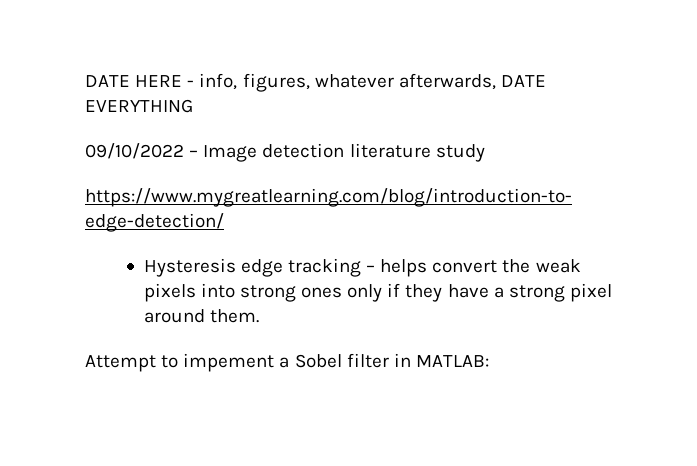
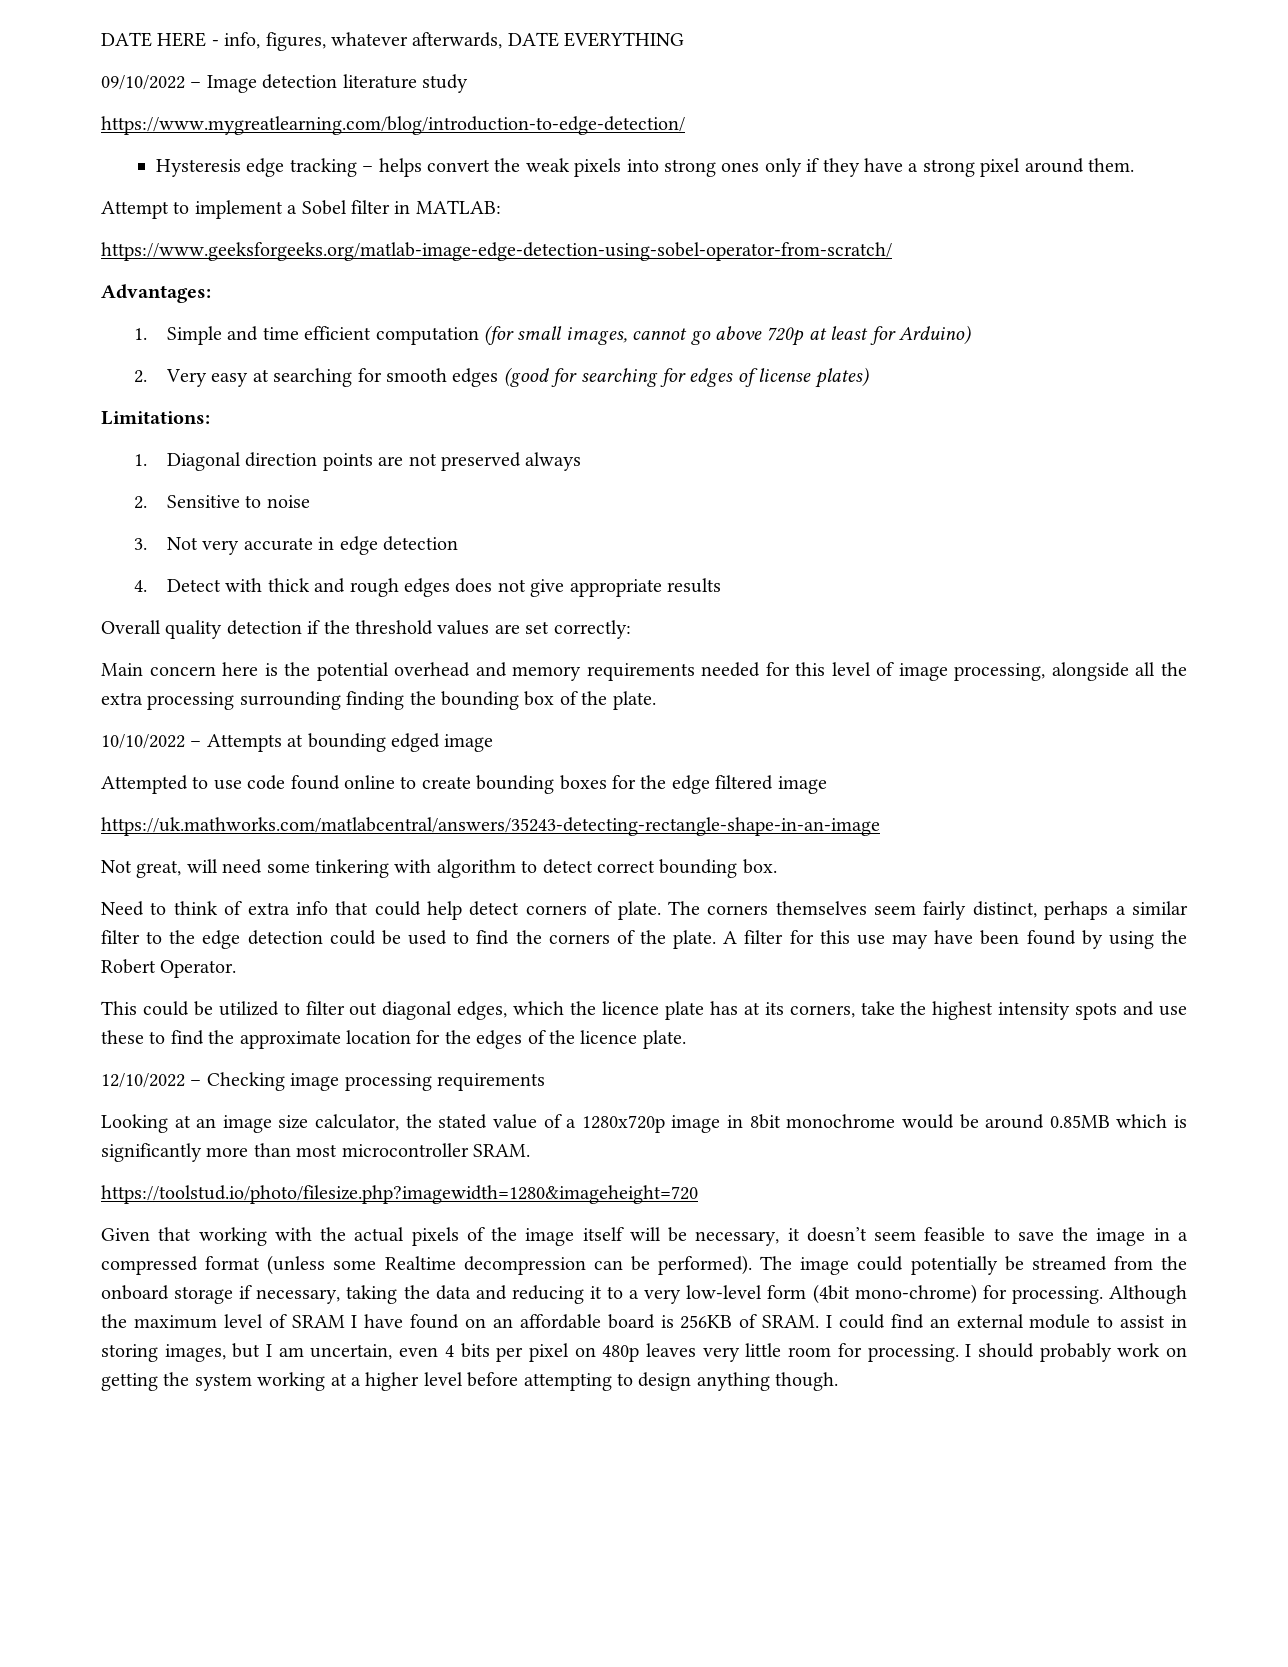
- Attempt to impement a Sobel filter in MATLAB:
+ Attempt to implement a Sobel filter in MATLAB:
+ https://www.geeksforgeeks.org/matlab-image-edge-detection-using-sobel-operator-from-scratch/
+ Advantages:
+ 1. Simple and time efficient computation (for small images, cannot go above 720p at least for Arduino)
+ 2. Very easy at searching for smooth edges (good for searching for edges of license plates)
+ Limitations:
+ 1. Diagonal direction points are not preserved always
+ 2. Sensitive to noise
+ 3. Not very accurate in edge detection
+ 4. Detect with thick and rough edges does not give appropriate results
+ Overall quality detection if the threshold values are set correctly:
+ Main concern here is the potential overhead and memory requirements needed for this level of image processing, alongside all the extra processing surrounding finding the bounding box of the plate.
+ 10/10/2022 – Attempts at bounding edged image
+ Attempted to use code found online to create bounding boxes for the edge filtered image
+ https://uk.mathworks.com/matlabcentral/answers/35243-detecting-rectangle-shape-in-an-image
+ Not great, will need some tinkering with algorithm to detect correct bounding box.
+ Need to think of extra info that could help detect corners of plate. The corners themselves seem fairly distinct, perhaps a similar filter to the edge detection could be used to find the corners of the plate. A filter for this use may have been found by using the Robert Operator.
+ This could be utilized to filter out diagonal edges, which the licence plate has at its corners, take the highest intensity spots and use these to find the approximate location for the edges of the licence plate.
+ 12/10/2022 – Checking image processing requirements
+ Looking at an image size calculator, the stated value of a 1280x720p image in 8bit monochrome would be around 0.85MB which is significantly more than most microcontroller SRAM.
+ https://toolstud.io/photo/filesize.php?imagewidth=1280&imageheight=720
+ Given that working with the actual pixels of the image itself will be necessary, it doesn’t seem feasible to save the image in a compressed format (unless some Realtime decompression can be performed). The image could potentially be streamed from the onboard storage if necessary, taking the data and reducing it to a very low-level form (4bit mono-chrome) for processing. Although the maximum level of SRAM I have found on an affordable board is 256KB of SRAM. I could find an external module to assist in storing images, but I am uncertain, even 4 bits per pixel on 480p leaves very little room for processing. I should probably work on getting the system working at a higher level before attempting to design anything though.

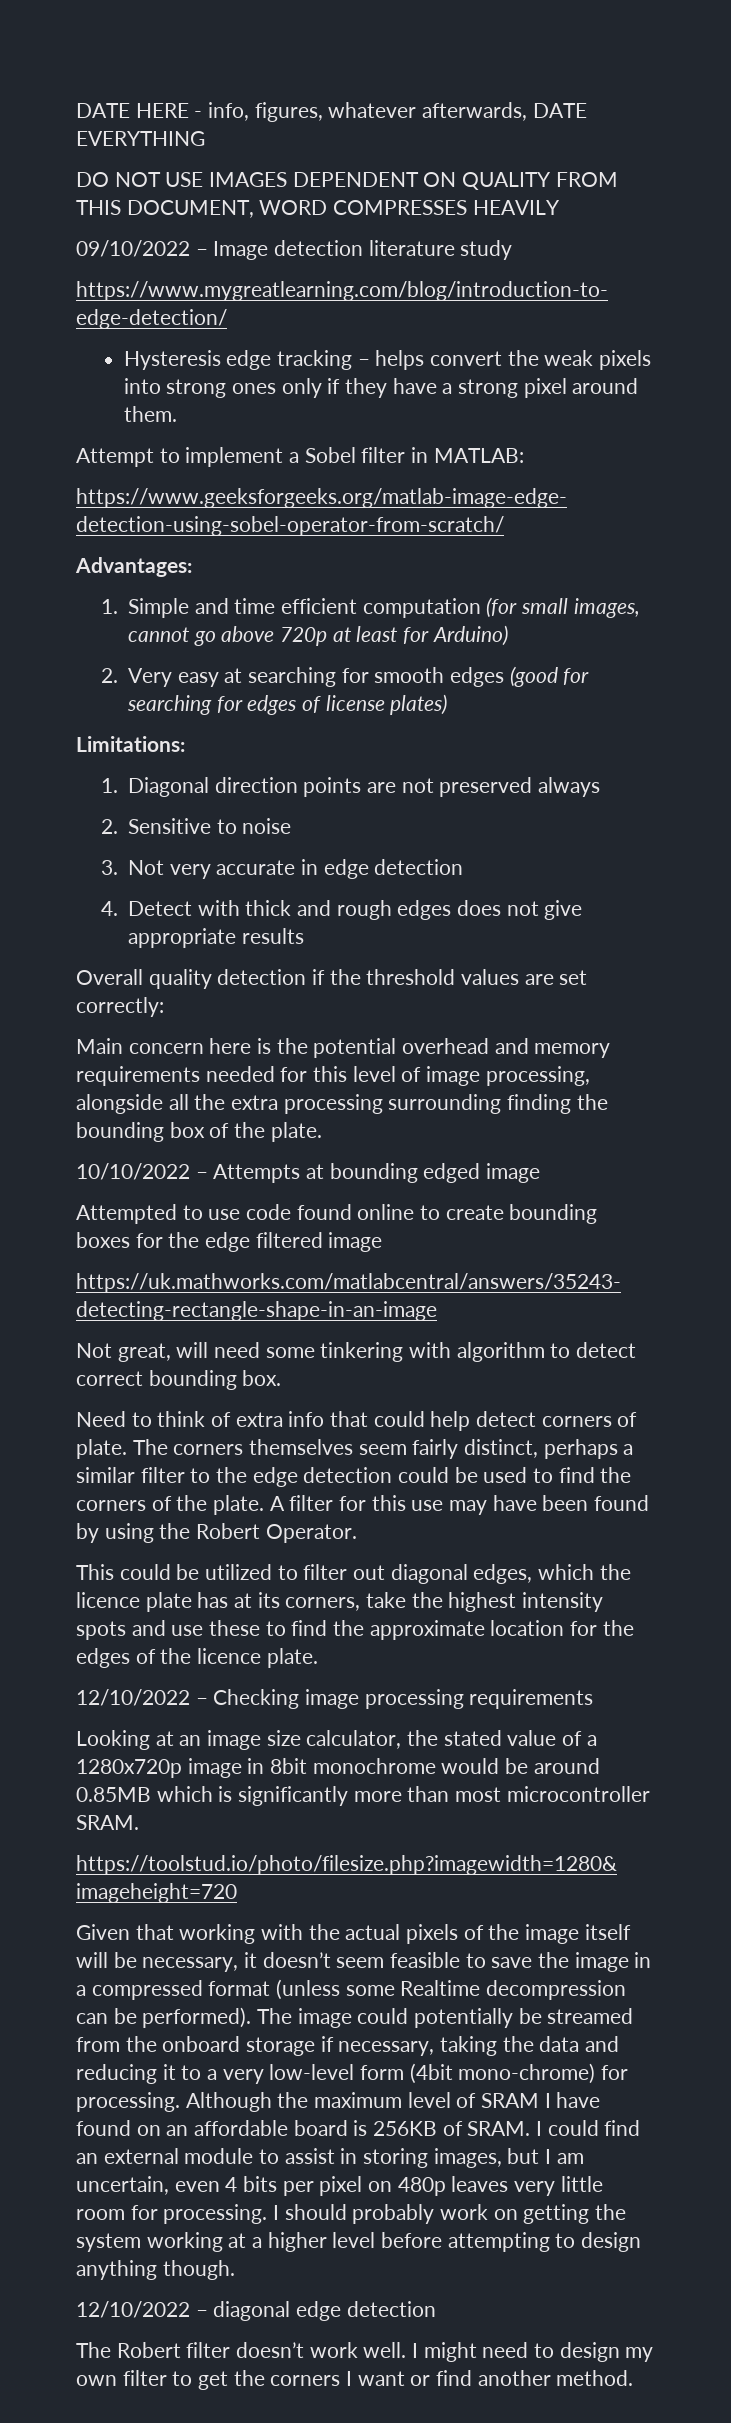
+ DO NOT USE IMAGES DEPENDENT ON QUALITY FROM THIS DOCUMENT, WORD COMPRESSES HEAVILY
+ 12/10/2022 – diagonal edge detection
+ The Robert filter doesn’t work well. I might need to design my own filter to get the corners I want or find another method.

